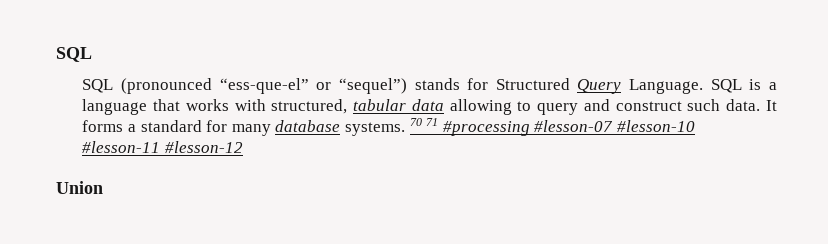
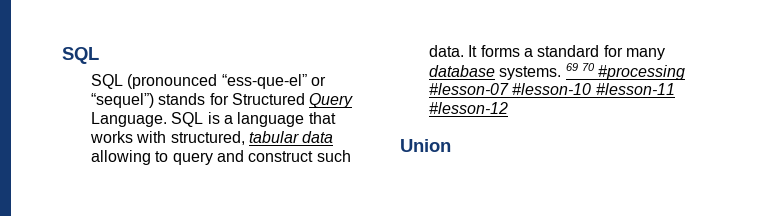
- 70 71 #processing #lesson-07 #lesson-10 #lesson-11 #lesson-12
+ 69 70 #processing #lesson-07 #lesson-10 #lesson-11 #lesson-12

